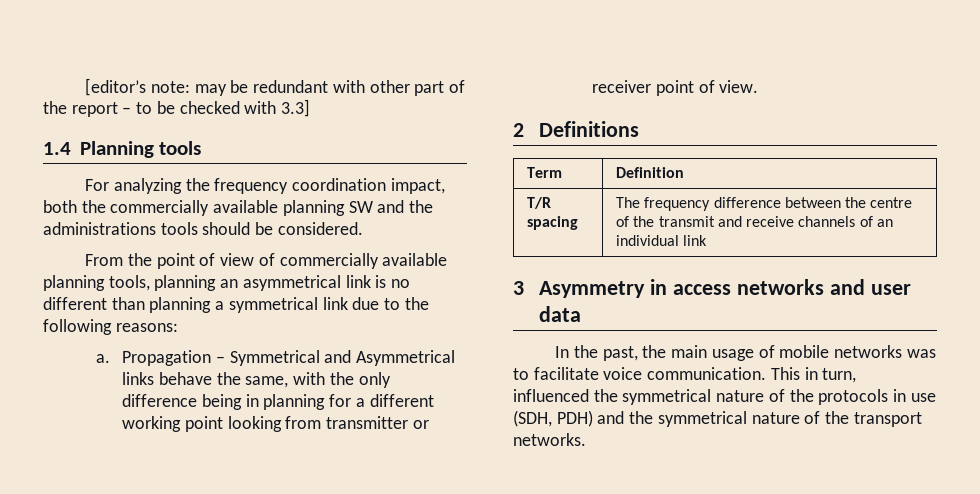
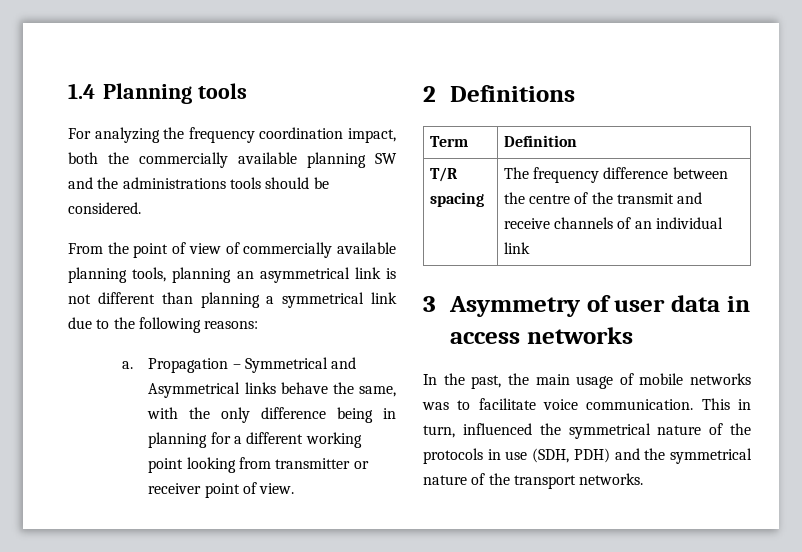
- [editor’s note: may be redundant with other part of the report – to be checked with 3.3]
- From the point of view of commercially available planning tools, planning an asymmetrical link is no different than planning a symmetrical link due to the following reasons:
+ From the point of view of commercially available planning tools, planning an asymmetrical link is not different than planning a symmetrical link due to the following reasons:
- 3 Asymmetry in access networks and user data
+ 3 Asymmetry of user data in access networks

